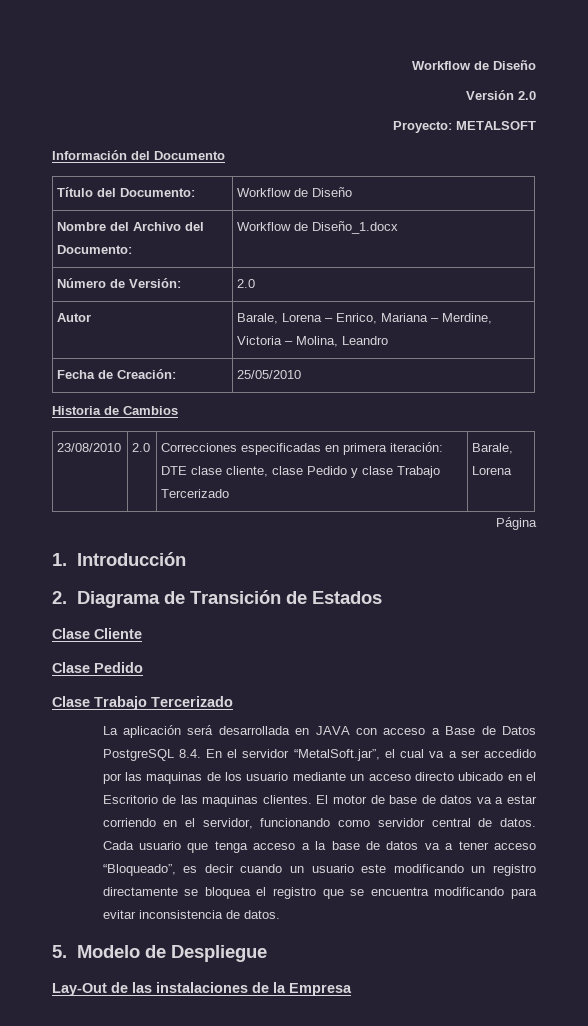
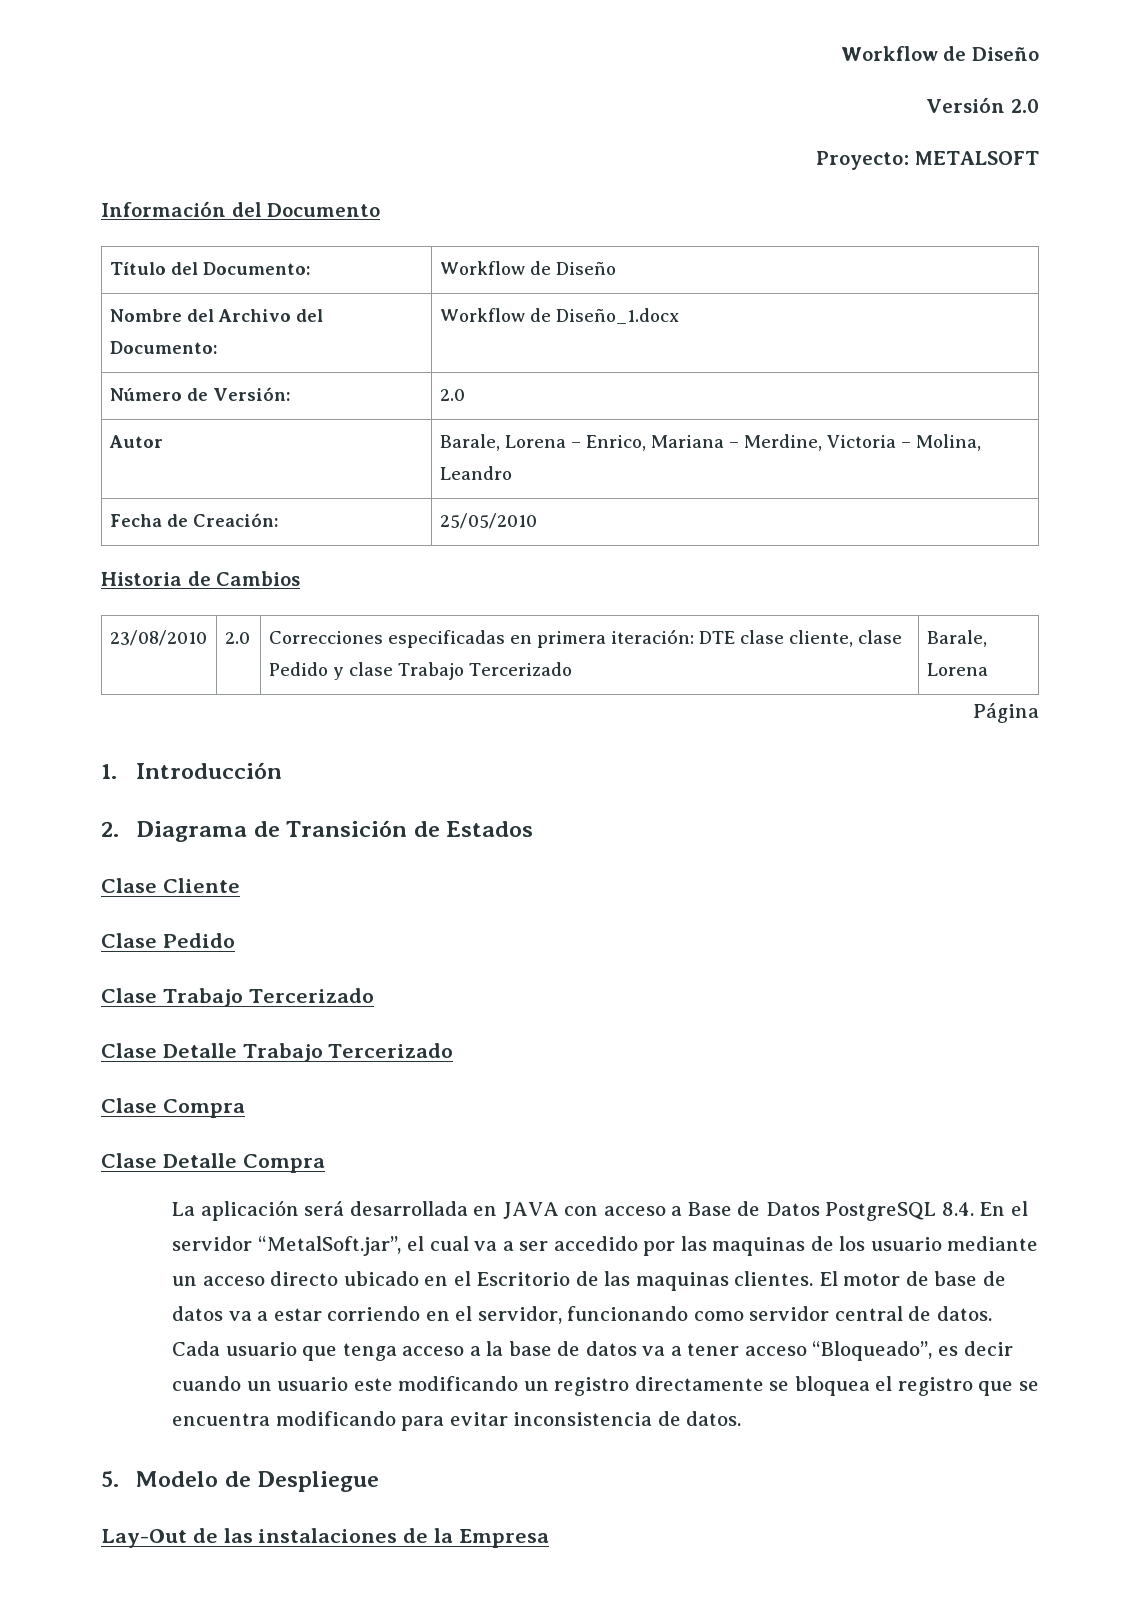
+ Clase Detalle Trabajo Tercerizado
+ Clase Compra
+ Clase Detalle Compra

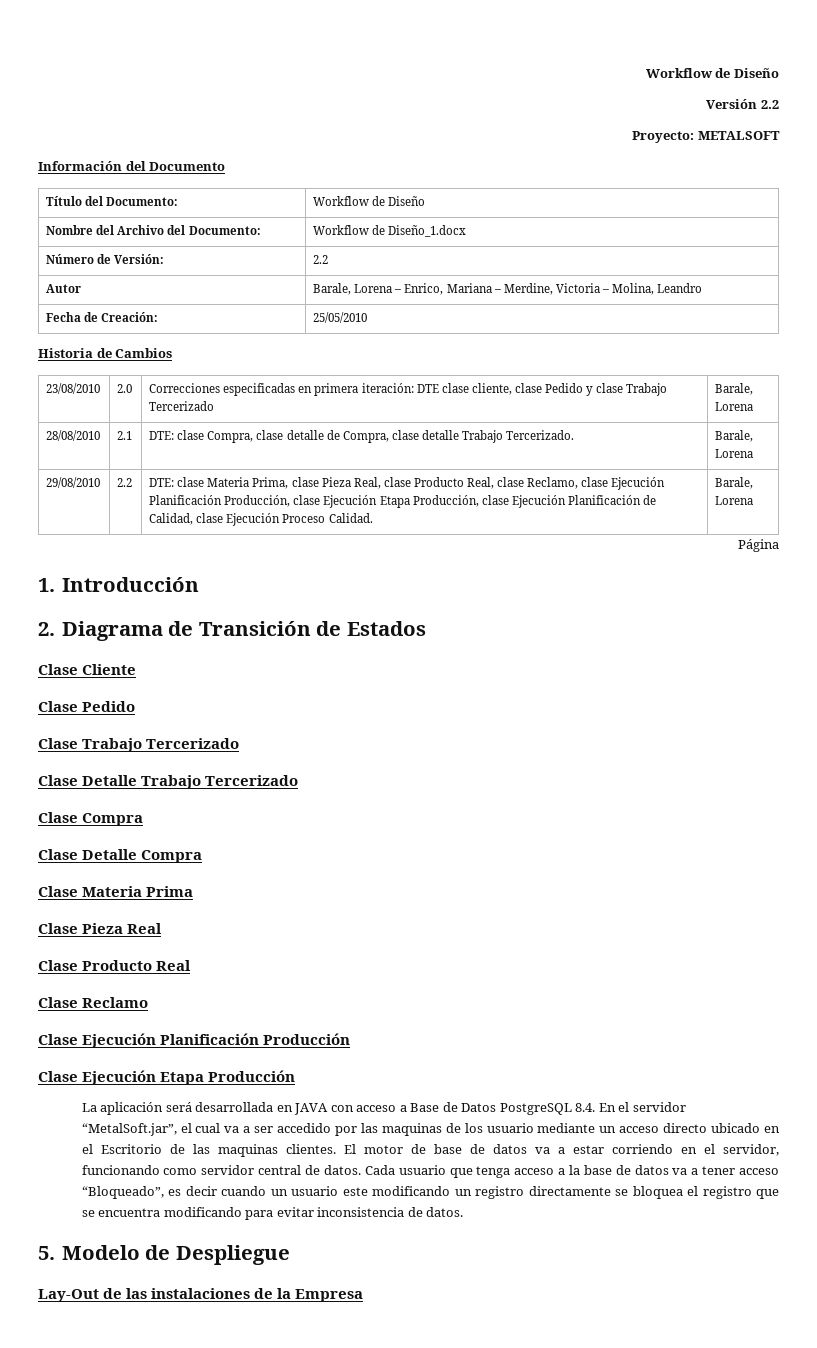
- Versión 2.0
+ Versión 2.2
- Número de Versión: | 2.0
+ Número de Versión: | 2.2
+ 28/08/2010 | 2.1 | DTE: clase Compra, clase detalle de Compra, clase detalle Trabajo Tercerizado. | Barale, Lorena
+ 29/08/2010 | 2.2 | DTE: clase Materia Prima, clase Pieza Real, clase Producto Real, clase Reclamo, clase Ejecución Planificación Producción, clase Ejecución Etapa Producción, clase Ejecución Planificación de Calidad, clase Ejecución Proceso Calidad. | Barale, Lorena
+ Clase Materia Prima
+ Clase Pieza Real
+ Clase Producto Real
+ Clase Reclamo
+ Clase Ejecución Planificación Producción
+ Clase Ejecución Etapa Producción

